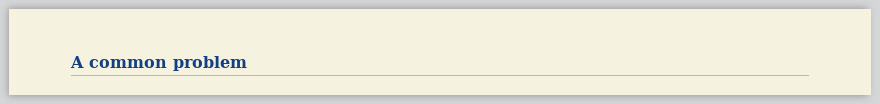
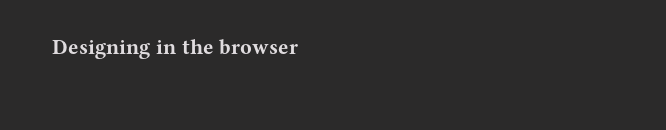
- A common problem
+ Designing in the browser

